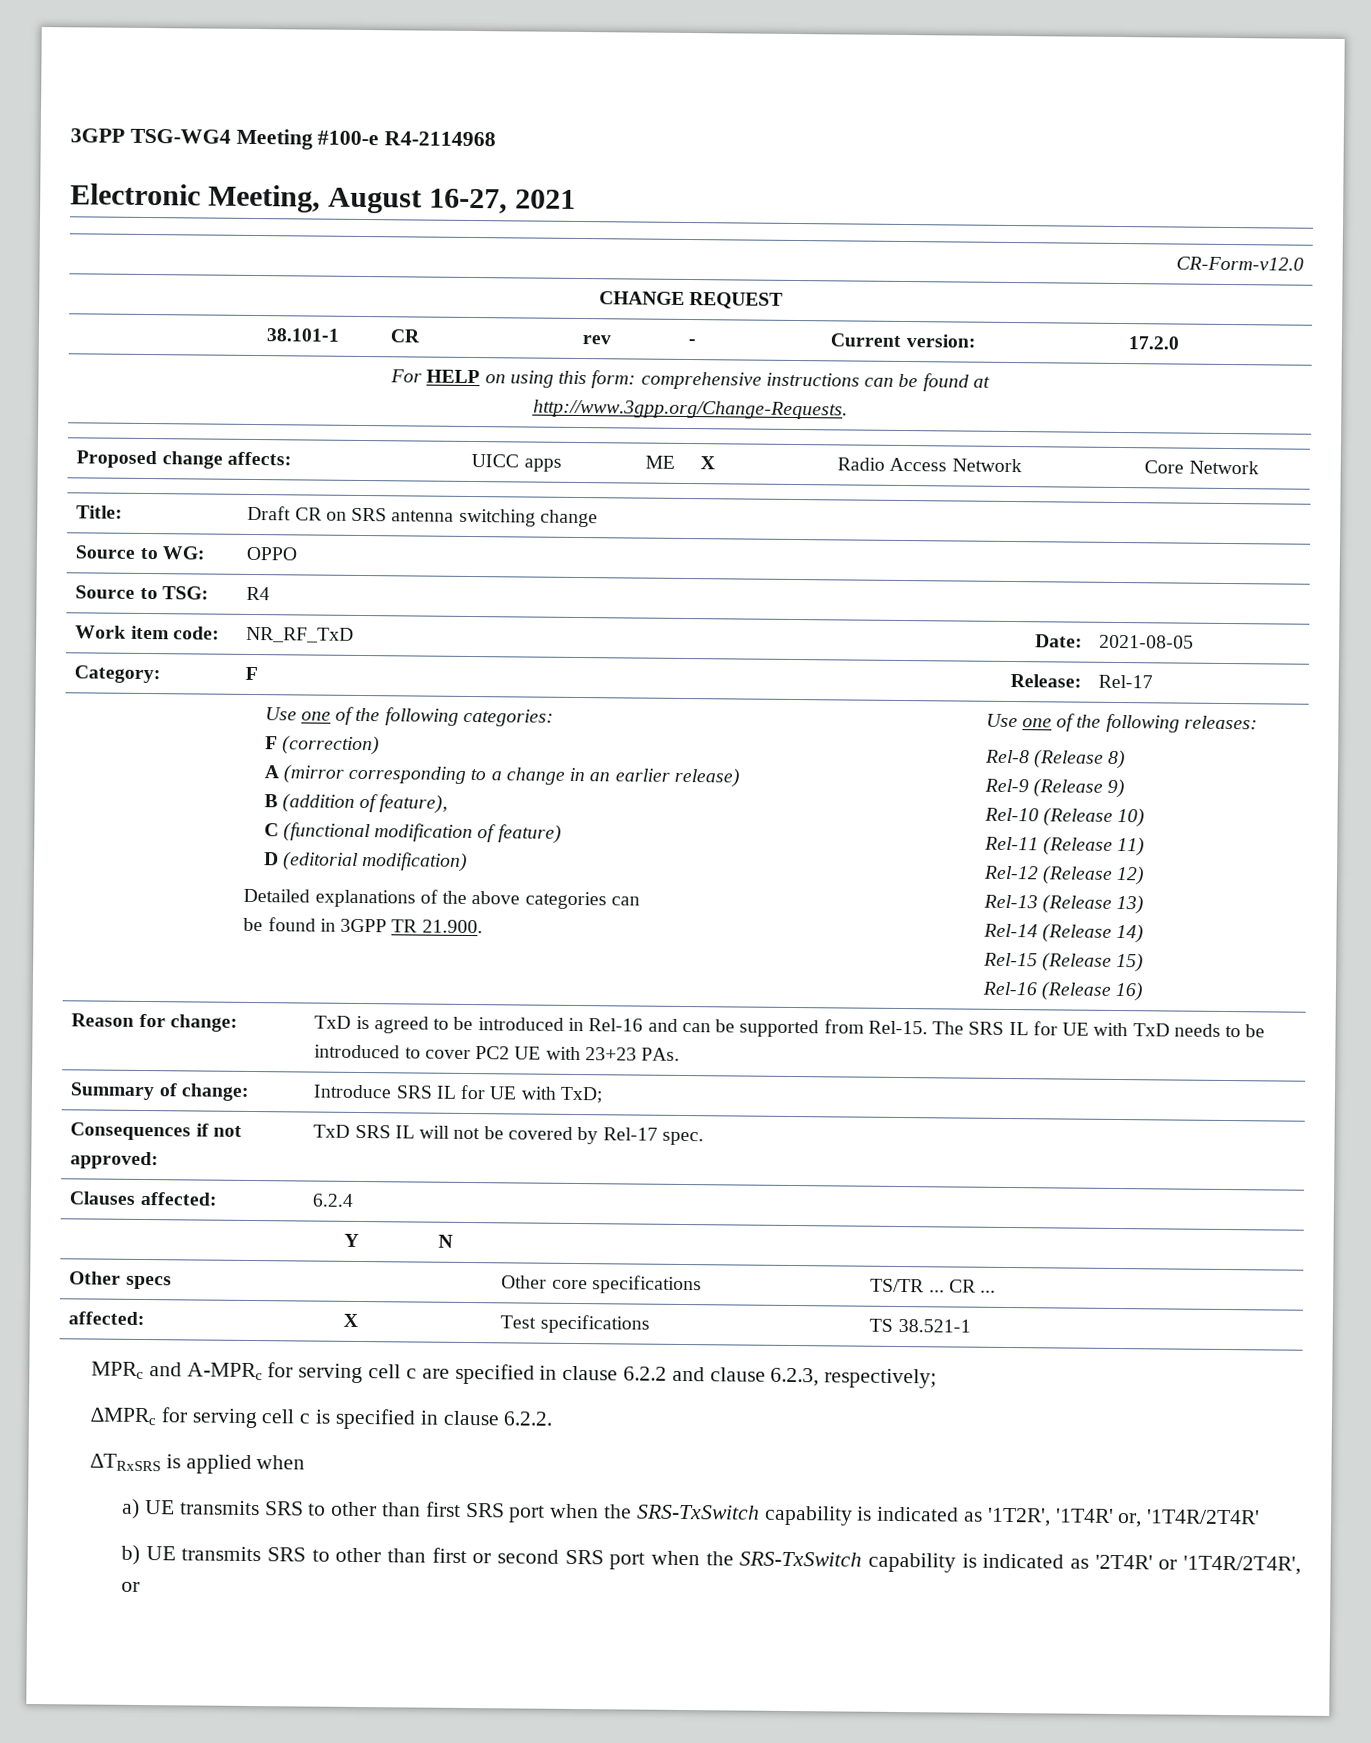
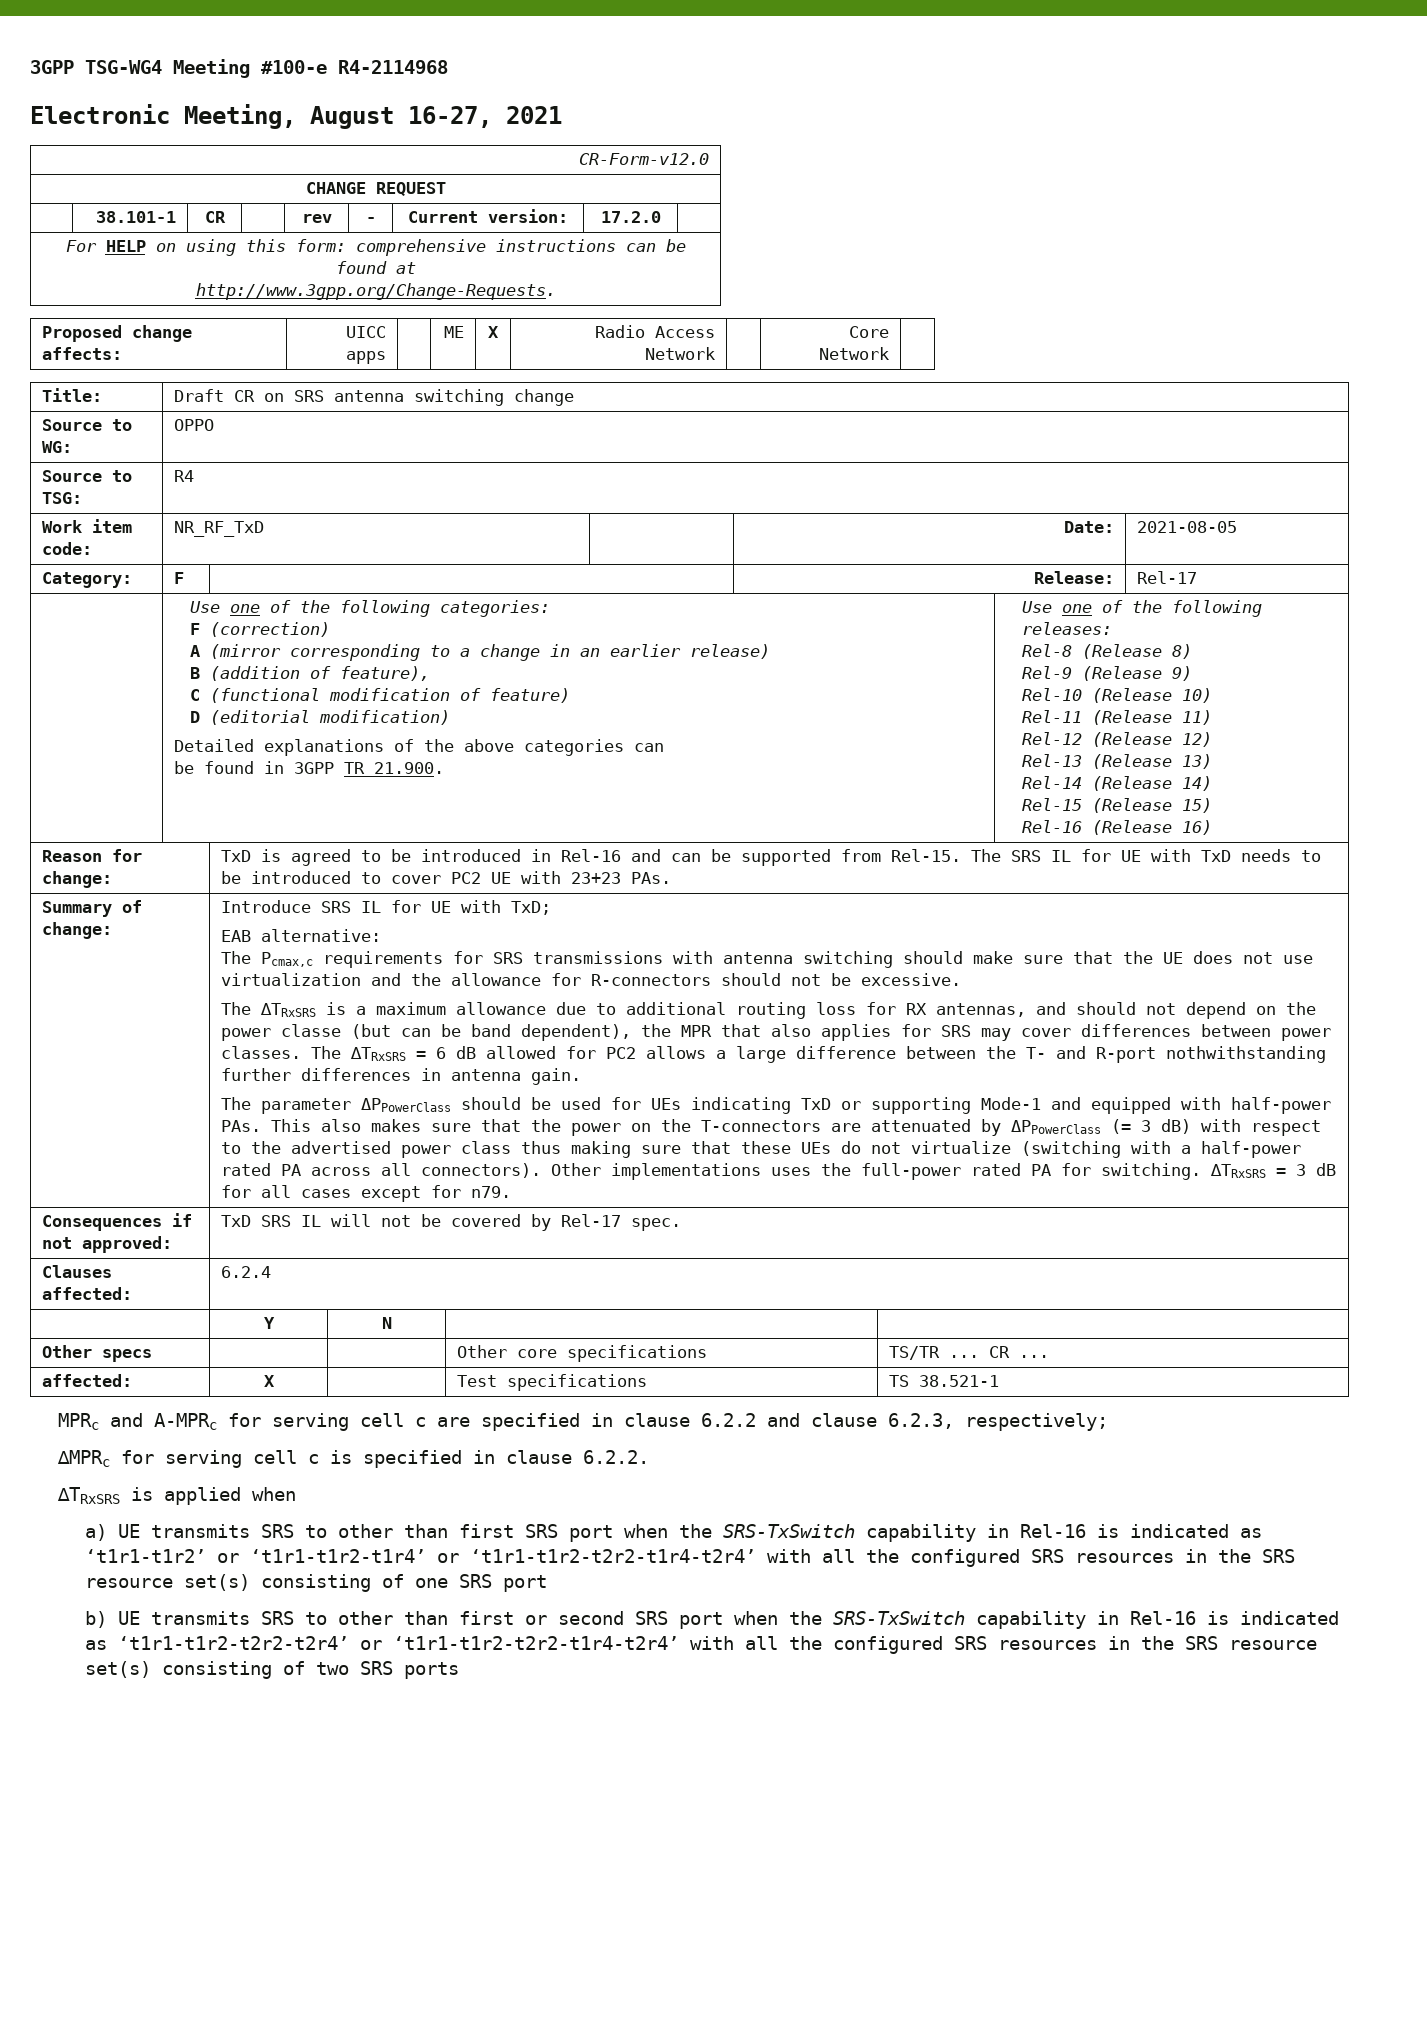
+ EAB alternative:
+ The Pcmax,c requirements for SRS transmissions with antenna switching should make sure that the UE does not use virtualization and the allowance for R-connectors should not be excessive.
+ The ∆TRxSRS is a maximum allowance due to additional routing loss for RX antennas, and should not depend on the power classe (but can be band dependent), the MPR that also applies for SRS may cover differences between power classes. The ∆TRxSRS = 6 dB allowed for PC2 allows a large difference between the T- and R-port nothwithstanding further differences in antenna gain.
+ The parameter ΔPPowerClass should be used for UEs indicating TxD or supporting Mode-1 and equipped with half-power PAs. This also makes sure that the power on the T-connectors are attenuated by ΔPPowerClass (= 3 dB) with respect to the advertised power class thus making sure that these UEs do not virtualize (switching with a half-power rated PA across all connectors). Other implementations uses the full-power rated PA for switching. ∆TRxSRS = 3 dB for all cases except for n79.
- a) UE transmits SRS to other than first SRS port when the SRS-TxSwitch capability is indicated as '1T2R', '1T4R' or, '1T4R/2T4R'
+ a) UE transmits SRS to other than first SRS port when the SRS-TxSwitch capability in Rel-16 is indicated as ‘t1r1-t1r2’ or ‘t1r1-t1r2-t1r4’ or ‘t1r1-t1r2-t2r2-t1r4-t2r4’ with all the configured SRS resources in the SRS resource set(s) consisting of one SRS port
- b) UE transmits SRS to other than first or second SRS port when the SRS-TxSwitch capability is indicated as '2T4R' or '1T4R/2T4R', or
+ b) UE transmits SRS to other than first or second SRS port when the SRS-TxSwitch capability in Rel-16 is indicated as ‘t1r1-t1r2-t2r2-t2r4’ or ‘t1r1-t1r2-t2r2-t1r4-t2r4’ with all the configured SRS resources in the SRS resource set(s) consisting of two SRS ports

